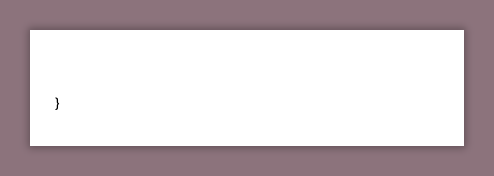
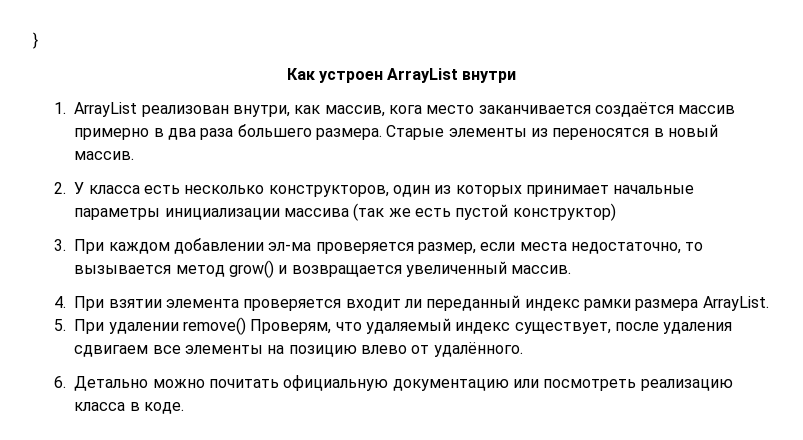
+ Как устроен ArrayList внутри
+ 1. ArrayList реализован внутри, как массив, кога место заканчивается создаётся массив примерно в два раза большего размера. Старые элементы из переносятся в новый массив.
+ 2. У класса есть несколько конструкторов, один из которых принимает начальные параметры инициализации массива (так же есть пустой конструктор)
+ 3. При каждом добавлении эл-ма проверяется размер, если места недостаточно, то вызывается метод grow() и возвращается увеличенный массив.
+ 4. При взятии элемента проверяется входит ли переданный индекс рамки размера ArrayList.
+ 5. При удалении remove() Проверям, что удаляемый индекс существует, после удаления сдвигаем все элементы на позицию влево от удалённого.
+ 6. Детально можно почитать официальную документацию или посмотреть реализацию класса в коде.

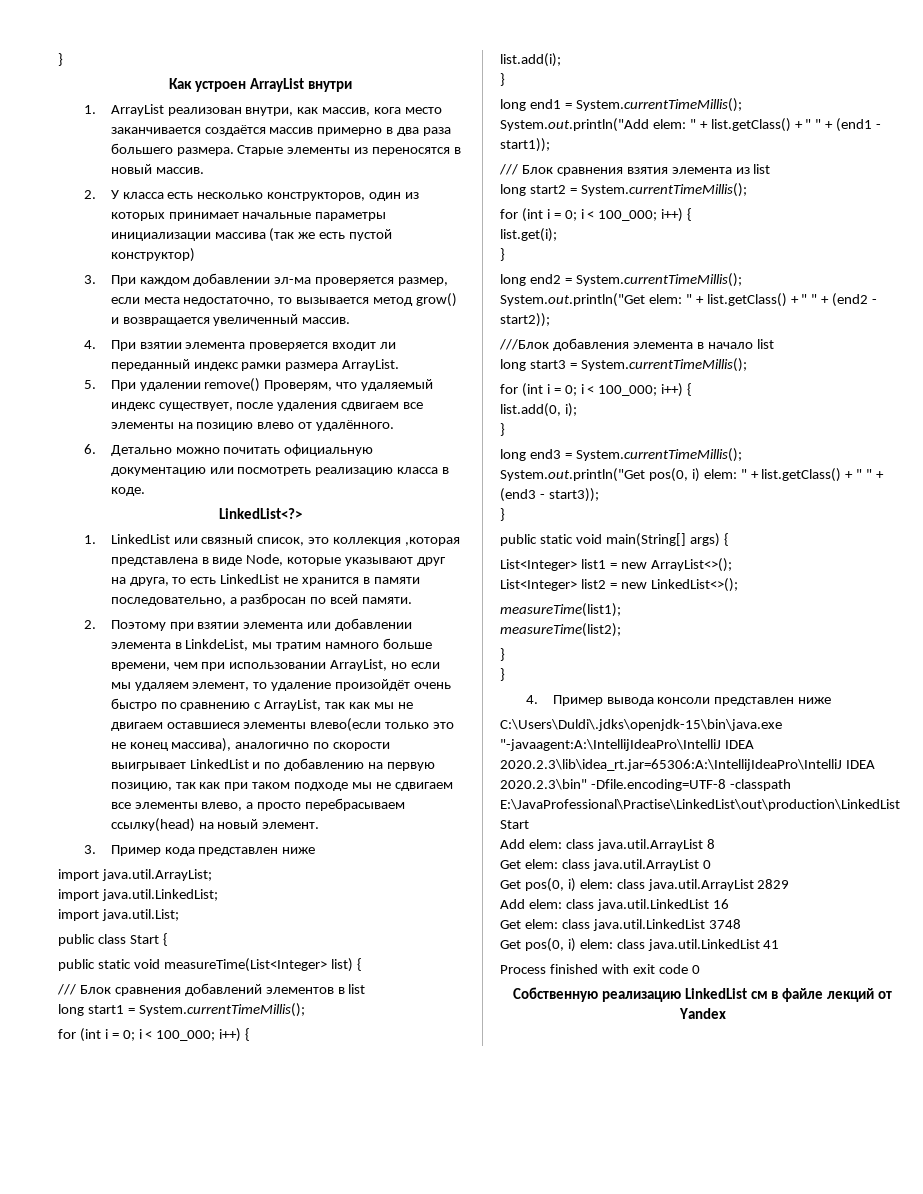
+ LinkedList<?>
+ 1. LinkedList или связный список, это коллекция ,которая представлена в виде Node, которые указывают друг на друга, то есть LinkedList не хранится в памяти последовательно, а разбросан по всей памяти.
+ 2. Поэтому при взятии элемента или добавлении элемента в LinkdeList, мы тратим намного больше времени, чем при использовании ArrayList, но если мы удаляем элемент, то удаление произойдёт очень быстро по сравнению с ArrayList, так как мы не двигаем оставшиеся элементы влево(если только это не конец массива), аналогично по скорости выигрывает LinkedList и по добавлению на первую позицию, так как при таком подходе мы не сдвигаем все элементы влево, а просто перебрасываем ссылку(head) на новый элемент.
+ 3. Пример кода представлен ниже
+ import java.util.ArrayList;
+ import java.util.LinkedList;
+ import java.util.List;
+ public class Start {
+ public static void measureTime(List<Integer> list) {
+ /// Блок сравнения добавлений элементов в list
+ long start1 = System.currentTimeMillis();
+ for (int i = 0; i < 100_000; i++) {
+ list.add(i);
+ }
+ long end1 = System.currentTimeMillis();
+ System.out.println("Add elem: " + list.getClass() + " " + (end1 - start1));
+ /// Блок сравнения взятия элемента из list
+ long start2 = System.currentTimeMillis();
+ for (int i = 0; i < 100_000; i++) {
+ list.get(i);
+ }
+ long end2 = System.currentTimeMillis();
+ System.out.println("Get elem: " + list.getClass() + " " + (end2 - start2));
+ ///Блок добавления элемента в начало list
+ long start3 = System.currentTimeMillis();
+ for (int i = 0; i < 100_000; i++) {
+ list.add(0, i);
+ }
+ long end3 = System.currentTimeMillis();
+ System.out.println("Get pos(0, i) elem: " + list.getClass() + " " + (end3 - start3));
+ }
+ public static void main(String[] args) {
+ List<Integer> list1 = new ArrayList<>();
+ List<Integer> list2 = new LinkedList<>();
+ measureTime(list1);
+ measureTime(list2);
+ }
+ }
+ 4. Пример вывода консоли представлен ниже
+ C:\Users\Duldi\.jdks\openjdk-15\bin\java.exe "-javaagent:A:\IntellijIdeaPro\IntelliJ IDEA 2020.2.3\lib\idea_rt.jar=65306:A:\IntellijIdeaPro\IntelliJ IDEA 2020.2.3\bin" -Dfile.encoding=UTF-8 -classpath E:\JavaProfessional\Practise\LinkedList\out\production\LinkedList Start
+ Add elem: class java.util.ArrayList 8
+ Get elem: class java.util.ArrayList 0
+ Get pos(0, i) elem: class java.util.ArrayList 2829
+ Add elem: class java.util.LinkedList 16
+ Get elem: class java.util.LinkedList 3748
+ Get pos(0, i) elem: class java.util.LinkedList 41
+ Process finished with exit code 0
+ Собственную реализацию LinkedList см в файле лекций от Yandex

